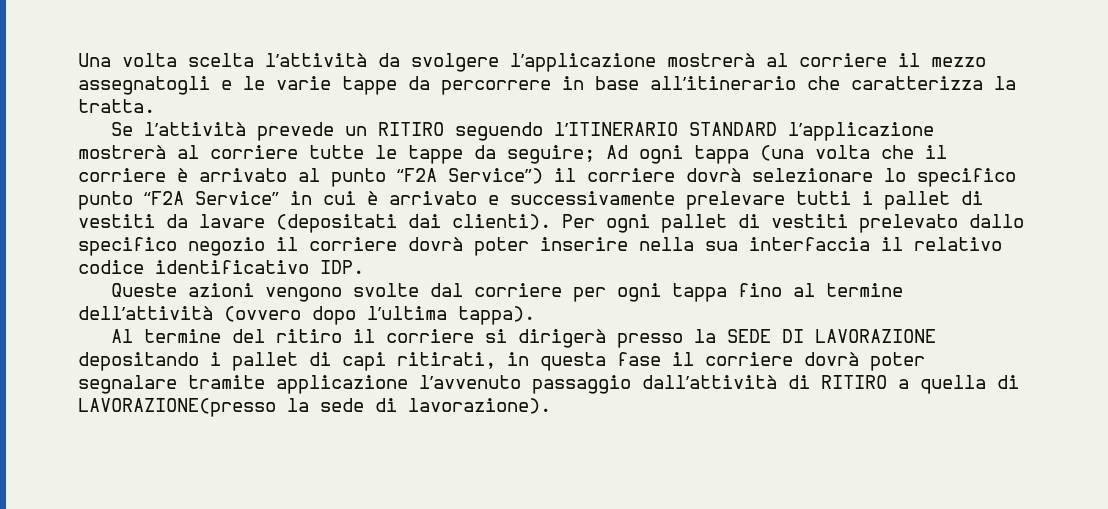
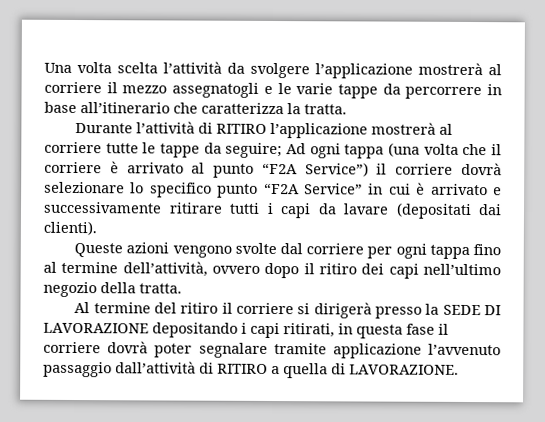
- Se l’attività prevede un RITIRO seguendo l’ITINERARIO STANDARD l’applicazione mostrerà al corriere tutte le tappe da seguire; Ad ogni tappa (una volta che il corriere è arrivato al punto “F2A Service”) il corriere dovrà selezionare lo specifico punto “F2A Service” in cui è arrivato e successivamente prelevare tutti i pallet di vestiti da lavare (depositati dai clienti). Per ogni pallet di vestiti prelevato dallo specifico negozio il corriere dovrà poter inserire nella sua interfaccia il relativo codice identificativo IDP.
+ Durante l’attività di RITIRO l’applicazione mostrerà al corriere tutte le tappe da seguire; Ad ogni tappa (una volta che il corriere è arrivato al punto “F2A Service”) il corriere dovrà selezionare lo specifico punto “F2A Service” in cui è arrivato e successivamente ritirare tutti i capi da lavare (depositati dai clienti).
- Queste azioni vengono svolte dal corriere per ogni tappa fino al termine dell’attività (ovvero dopo l’ultima tappa).
+ Queste azioni vengono svolte dal corriere per ogni tappa fino al termine dell’attività, ovvero dopo il ritiro dei capi nell’ultimo negozio della tratta.
- Al termine del ritiro il corriere si dirigerà presso la SEDE DI LAVORAZIONE depositando i pallet di capi ritirati, in questa fase il corriere dovrà poter segnalare tramite applicazione l’avvenuto passaggio dall’attività di RITIRO a quella di LAVORAZIONE(presso la sede di lavorazione).
+ Al termine del ritiro il corriere si dirigerà presso la SEDE DI LAVORAZIONE depositando i capi ritirati, in questa fase il corriere dovrà poter segnalare tramite applicazione l’avvenuto passaggio dall’attività di RITIRO a quella di LAVORAZIONE.

